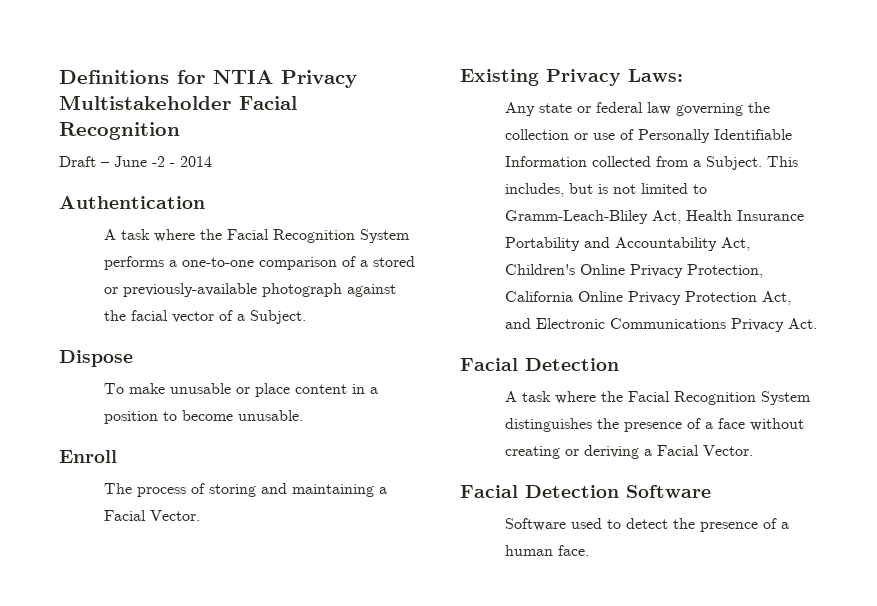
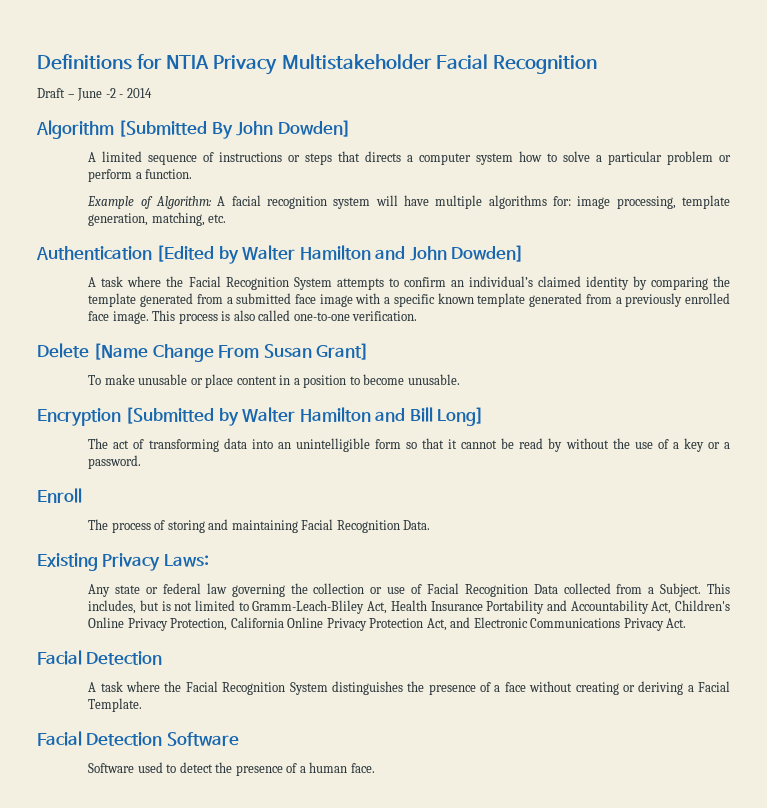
- Authentication
- A task where the Facial Recognition System performs a one-to-one comparison of a stored or previously-available photograph against the facial vector of a Subject.
- Dispose
+ Algorithm [Submitted By John Dowden]
+ A limited sequence of instructions or steps that directs a computer system how to solve a particular problem or perform a function.
+ Example of Algorithm: A facial recognition system will have multiple algorithms for: image processing, template generation, matching, etc.
+ Authentication [Edited by Walter Hamilton and John Dowden]
+ A task where the Facial Recognition System attempts to confirm an individual’s claimed identity by comparing the template generated from a submitted face image with a specific known template generated from a previously enrolled face image. This process is also called one-to-one verification.
+ Delete [Name Change From Susan Grant]
+ Encryption [Submitted by Walter Hamilton and Bill Long]
+ The act of transforming data into an unintelligible form so that it cannot be read by without the use of a key or a password.
- The process of storing and maintaining a Facial Vector.
+ The process of storing and maintaining Facial Recognition Data.
- Any state or federal law governing the collection or use of Personally Identifiable Information collected from a Subject.
+ Any state or federal law governing the collection or use of Facial Recognition Data collected from a Subject.
- A task where the Facial Recognition System distinguishes the presence of a face without creating or deriving a Facial Vector.
+ A task where the Facial Recognition System distinguishes the presence of a face without creating or deriving a Facial Template.

